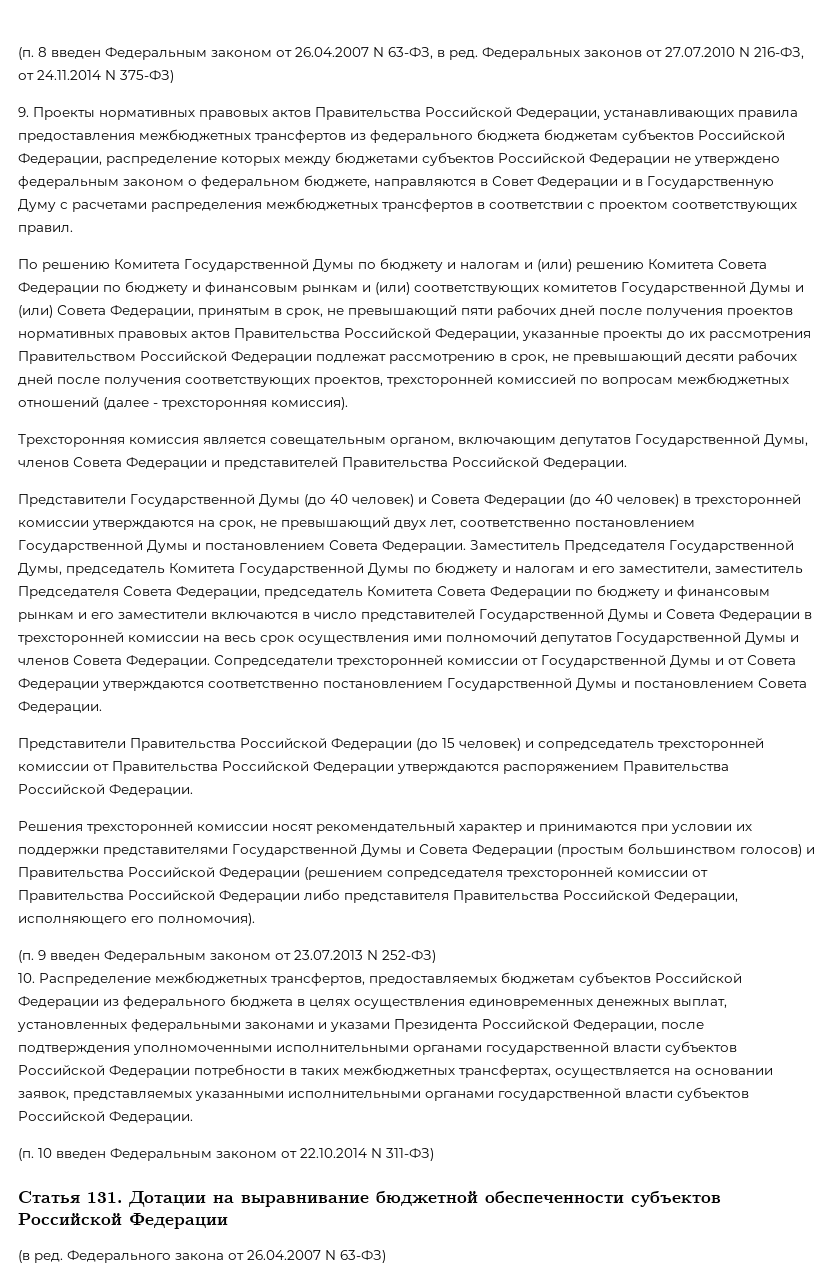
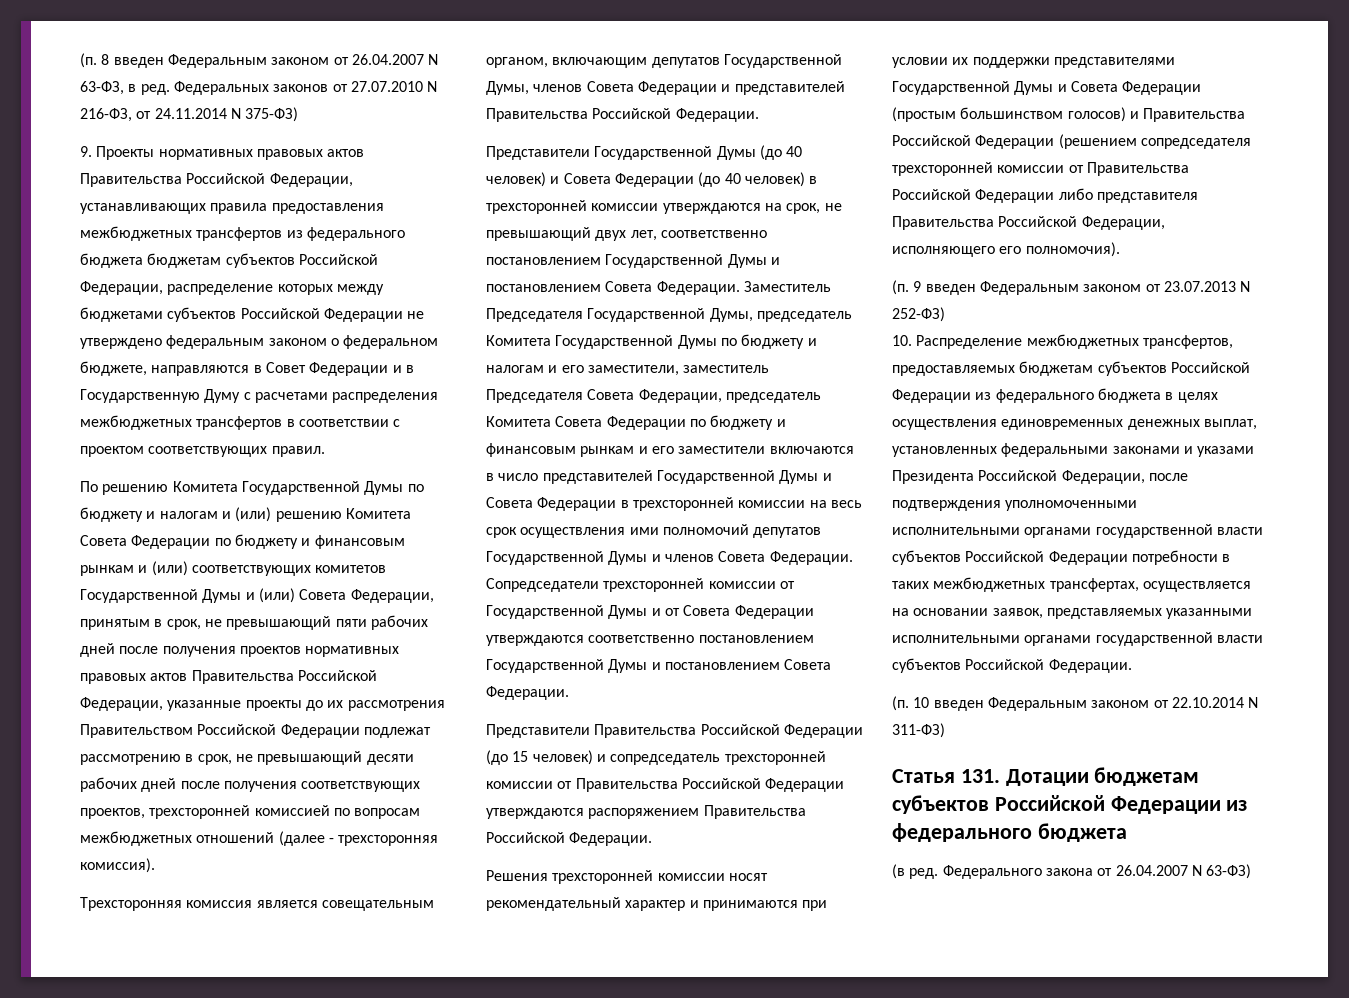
- Статья 131. Дотации на выравнивание бюджетной обеспеченности субъектов Российской Федерации
+ Статья 131. Дотации бюджетам субъектов Российской Федерации из федерального бюджета

